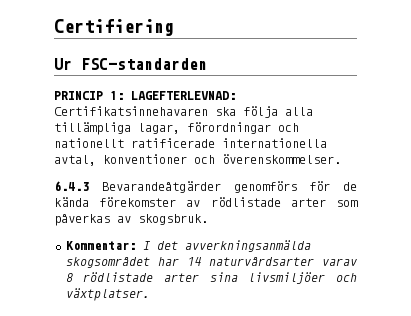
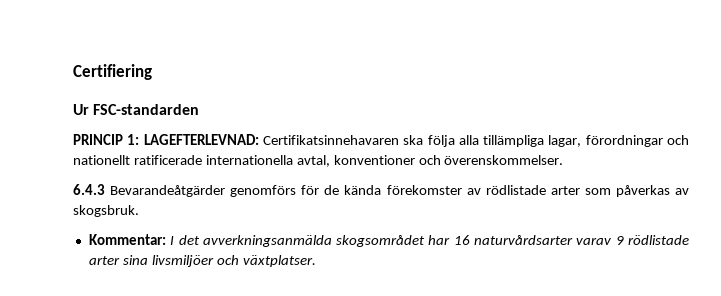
- Kommentar: I det avverkningsanmälda skogsområdet har 14 naturvårdsarter varav 8 rödlistade arter sina livsmiljöer och växtplatser.
+ Kommentar: I det avverkningsanmälda skogsområdet har 16 naturvårdsarter varav 9 rödlistade arter sina livsmiljöer och växtplatser.

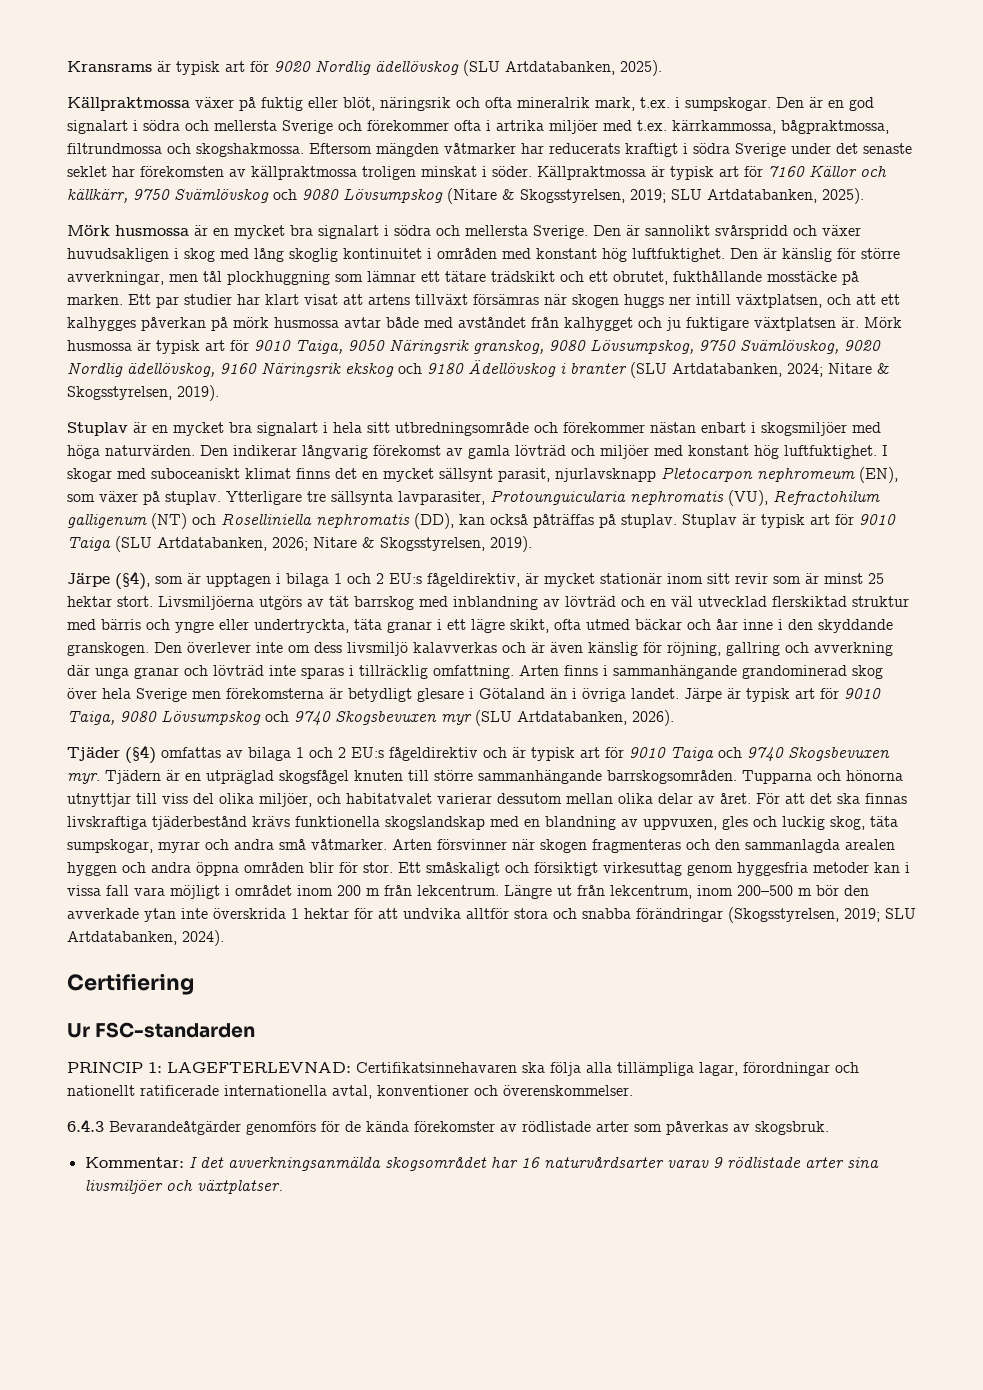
+ Kransrams är typisk art för 9020 Nordlig ädellövskog (SLU Artdatabanken, 2025).
+ Källpraktmossa växer på fuktig eller blöt, näringsrik och ofta mineralrik mark, t.ex. i sumpskogar. Den är en god signalart i södra och mellersta Sverige och förekommer ofta i artrika miljöer med t.ex. kärrkammossa, bågpraktmossa, filtrundmossa och skogshakmossa. Eftersom mängden våtmarker har reducerats kraftigt i södra Sverige under det senaste seklet har förekomsten av källpraktmossa troligen minskat i söder. Källpraktmossa är typisk art för 7160 Källor och källkärr, 9750 Svämlövskog och 9080 Lövsumpskog (Nitare & Skogsstyrelsen, 2019; SLU Artdatabanken, 2025).
+ Mörk husmossa är en mycket bra signalart i södra och mellersta Sverige. Den är sannolikt svårspridd och växer huvudsakligen i skog med lång skoglig kontinuitet i områden med konstant hög luftfuktighet. Den är känslig för större avverkningar, men tål plockhuggning som lämnar ett tätare trädskikt och ett obrutet, fukthållande mosstäcke på marken. Ett par studier har klart visat att artens tillväxt försämras när skogen huggs ner intill växtplatsen, och att ett kalhygges påverkan på mörk husmossa avtar både med avståndet från kalhygget och ju fuktigare växtplatsen är. Mörk husmossa är typisk art för 9010 Taiga, 9050 Näringsrik granskog, 9080 Lövsumpskog, 9750 Svämlövskog, 9020 Nordlig ädellövskog, 9160 Näringsrik ekskog och 9180 Ädellövskog i branter (SLU Artdatabanken, 2024; Nitare & Skogsstyrelsen, 2019).
+ Stuplav är en mycket bra signalart i hela sitt utbredningsområde och förekommer nästan enbart i skogsmiljöer med höga naturvärden. Den indikerar långvarig förekomst av gamla lövträd och miljöer med konstant hög luftfuktighet. I skogar med suboceaniskt klimat finns det en mycket sällsynt parasit, njurlavsknapp Pletocarpon nephromeum (EN), som växer på stuplav. Ytterligare tre sällsynta lavparasiter, Protounguicularia nephromatis (VU), Refractohilum galligenum (NT) och Roselliniella nephromatis (DD), kan också påträffas på stuplav. Stuplav är typisk art för 9010 Taiga (SLU Artdatabanken, 2026; Nitare & Skogsstyrelsen, 2019).
+ Järpe (§4), som är upptagen i bilaga 1 och 2 EU:s fågeldirektiv, är mycket stationär inom sitt revir som är minst 25 hektar stort. Livsmiljöerna utgörs av tät barrskog med inblandning av lövträd och en väl utvecklad flerskiktad struktur med bärris och yngre eller undertryckta, täta granar i ett lägre skikt, ofta utmed bäckar och åar inne i den skyddande granskogen. Den överlever inte om dess livsmiljö kalavverkas och är även känslig för röjning, gallring och avverkning där unga granar och lövträd inte sparas i tillräcklig omfattning. Arten finns i sammanhängande grandominerad skog över hela Sverige men förekomsterna är betydligt glesare i Götaland än i övriga landet. Järpe är typisk art för 9010 Taiga, 9080 Lövsumpskog och 9740 Skogsbevuxen myr (SLU Artdatabanken, 2026).
+ Tjäder (§4) omfattas av bilaga 1 och 2 EU:s fågeldirektiv och är typisk art för 9010 Taiga och 9740 Skogsbevuxen myr. Tjädern är en utpräglad skogsfågel knuten till större sammanhängande barrskogsområden. Tupparna och hönorna utnyttjar till viss del olika miljöer, och habitatvalet varierar dessutom mellan olika delar av året. För att det ska finnas livskraftiga tjäderbestånd krävs funktionella skogslandskap med en blandning av uppvuxen, gles och luckig skog, täta sumpskogar, myrar och andra små våtmarker. Arten försvinner när skogen fragmenteras och den sammanlagda arealen hyggen och andra öppna områden blir för stor. Ett småskaligt och försiktigt virkesuttag genom hyggesfria metoder kan i vissa fall vara möjligt i området inom 200 m från lekcentrum. Längre ut från lekcentrum, inom 200–500 m bör den avverkade ytan inte överskrida 1 hektar för att undvika alltför stora och snabba förändringar (Skogsstyrelsen, 2019; SLU Artdatabanken, 2024).

